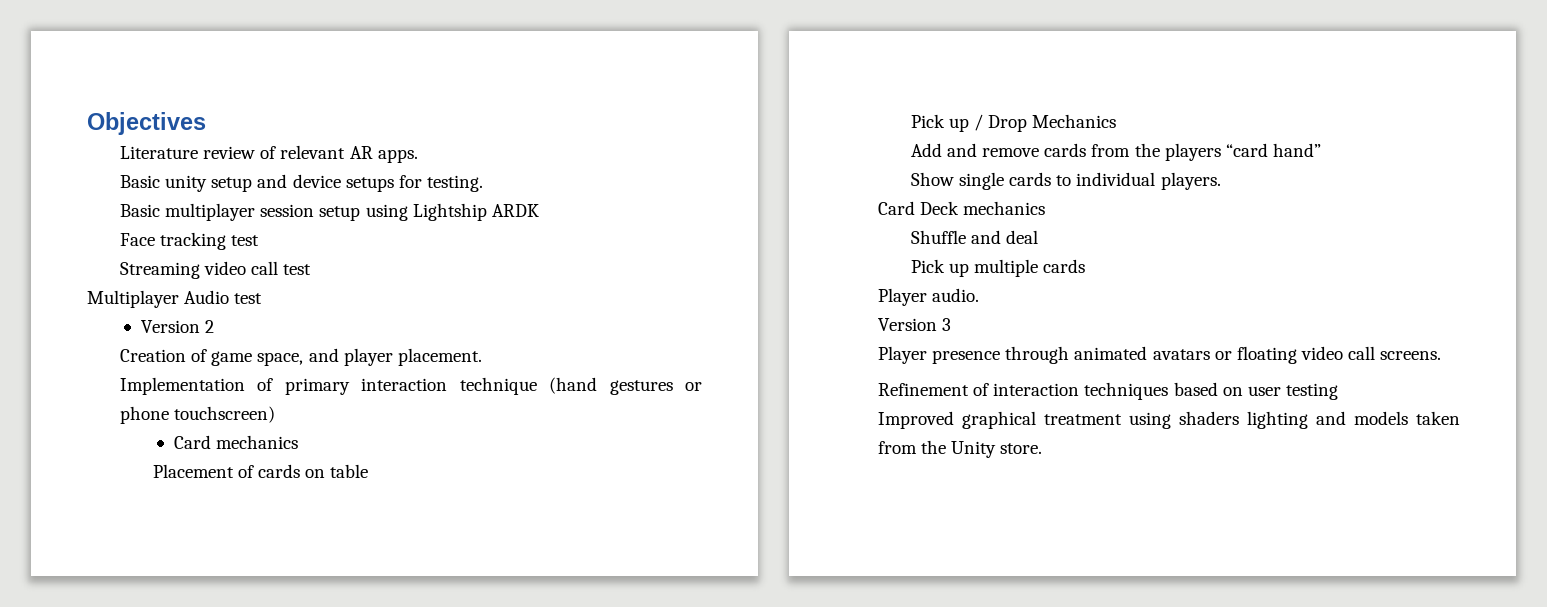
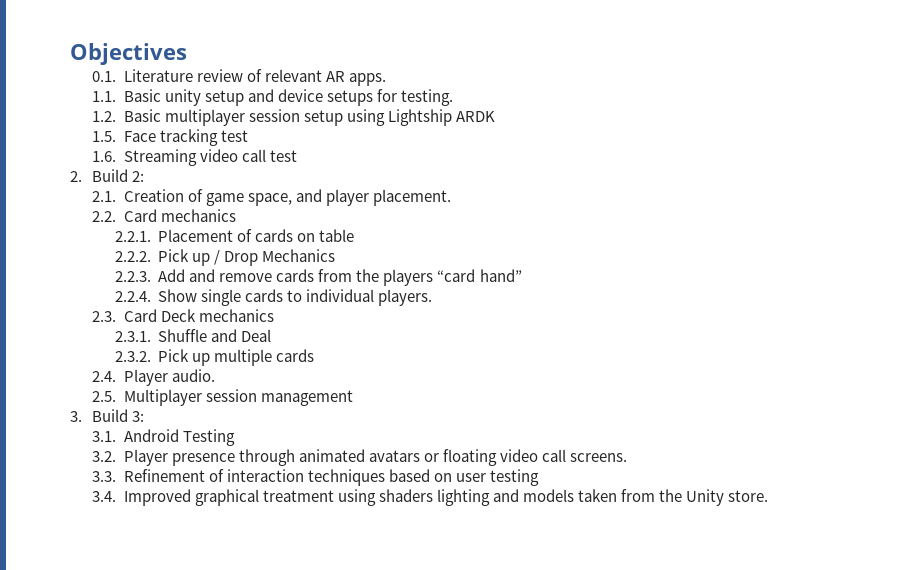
- Literature review of relevant AR apps.
+ 0.1. Literature review of relevant AR apps.
- Basic unity setup and device setups for testing.
+ 1.1. Basic unity setup and device setups for testing.
- Basic multiplayer session setup using Lightship ARDK
+ 1.2. Basic multiplayer session setup using Lightship ARDK
- Face tracking test
+ 1.5. Face tracking test
- Streaming video call test
+ 1.6. Streaming video call test
- Multiplayer Audio test
- Version 2
- Creation of game space, and player placement.
+ 2. Build 2:
+ 2.1. Creation of game space, and player placement.
- Implementation of primary interaction technique (hand gestures or phone touchscreen)
- Card mechanics
+ 2.2. Card mechanics
- Placement of cards on table
+ 2.2.1. Placement of cards on table
- Pick up / Drop Mechanics
+ 2.2.2. Pick up / Drop Mechanics
- Add and remove cards from the players “card hand”
+ 2.2.3. Add and remove cards from the players “card hand”
- Show single cards to individual players.
+ 2.2.4. Show single cards to individual players.
- Card Deck mechanics
+ 2.3. Card Deck mechanics
- Shuffle and deal
- Pick up multiple cards
+ 2.3.1. Shuffle and Deal
+ 2.3.2. Pick up multiple cards
- Player audio.
+ 2.4. Player audio.
- Version 3
- Player presence through animated avatars or floating video call screens.
+ 2.5. Multiplayer session management
+ 3. Build 3:
+ 3.1. Android Testing
+ 3.2. Player presence through animated avatars or floating video call screens.
- Refinement of interaction techniques based on user testing
+ 3.3. Refinement of interaction techniques based on user testing
- Improved graphical treatment using shaders lighting and models taken from the Unity store.
+ 3.4. Improved graphical treatment using shaders lighting and models taken from the Unity store.

